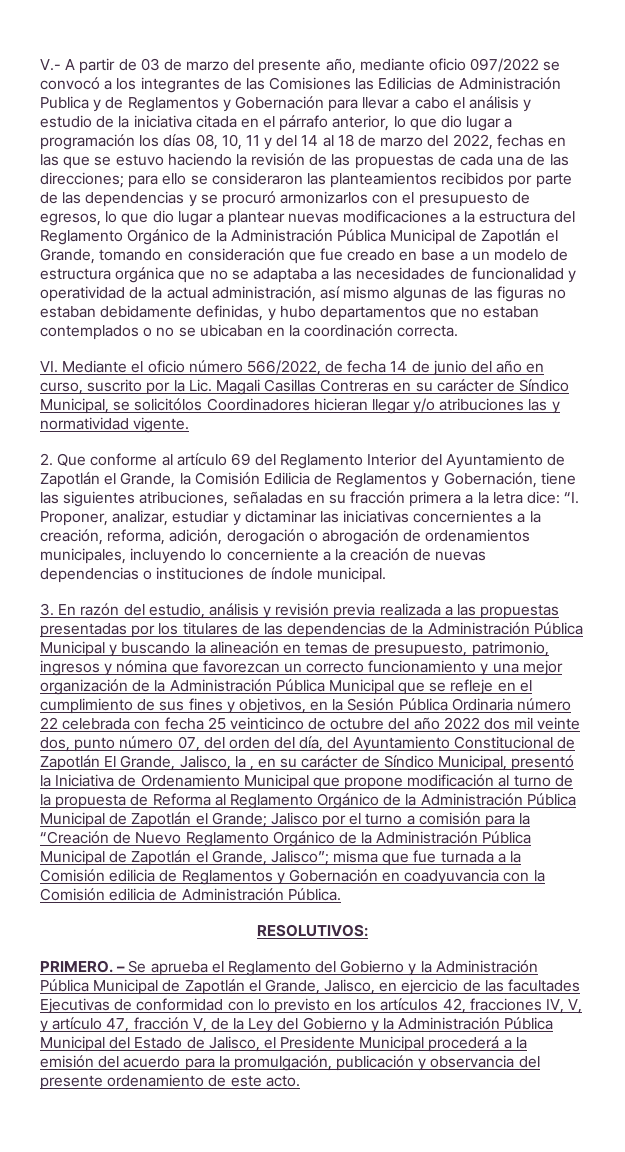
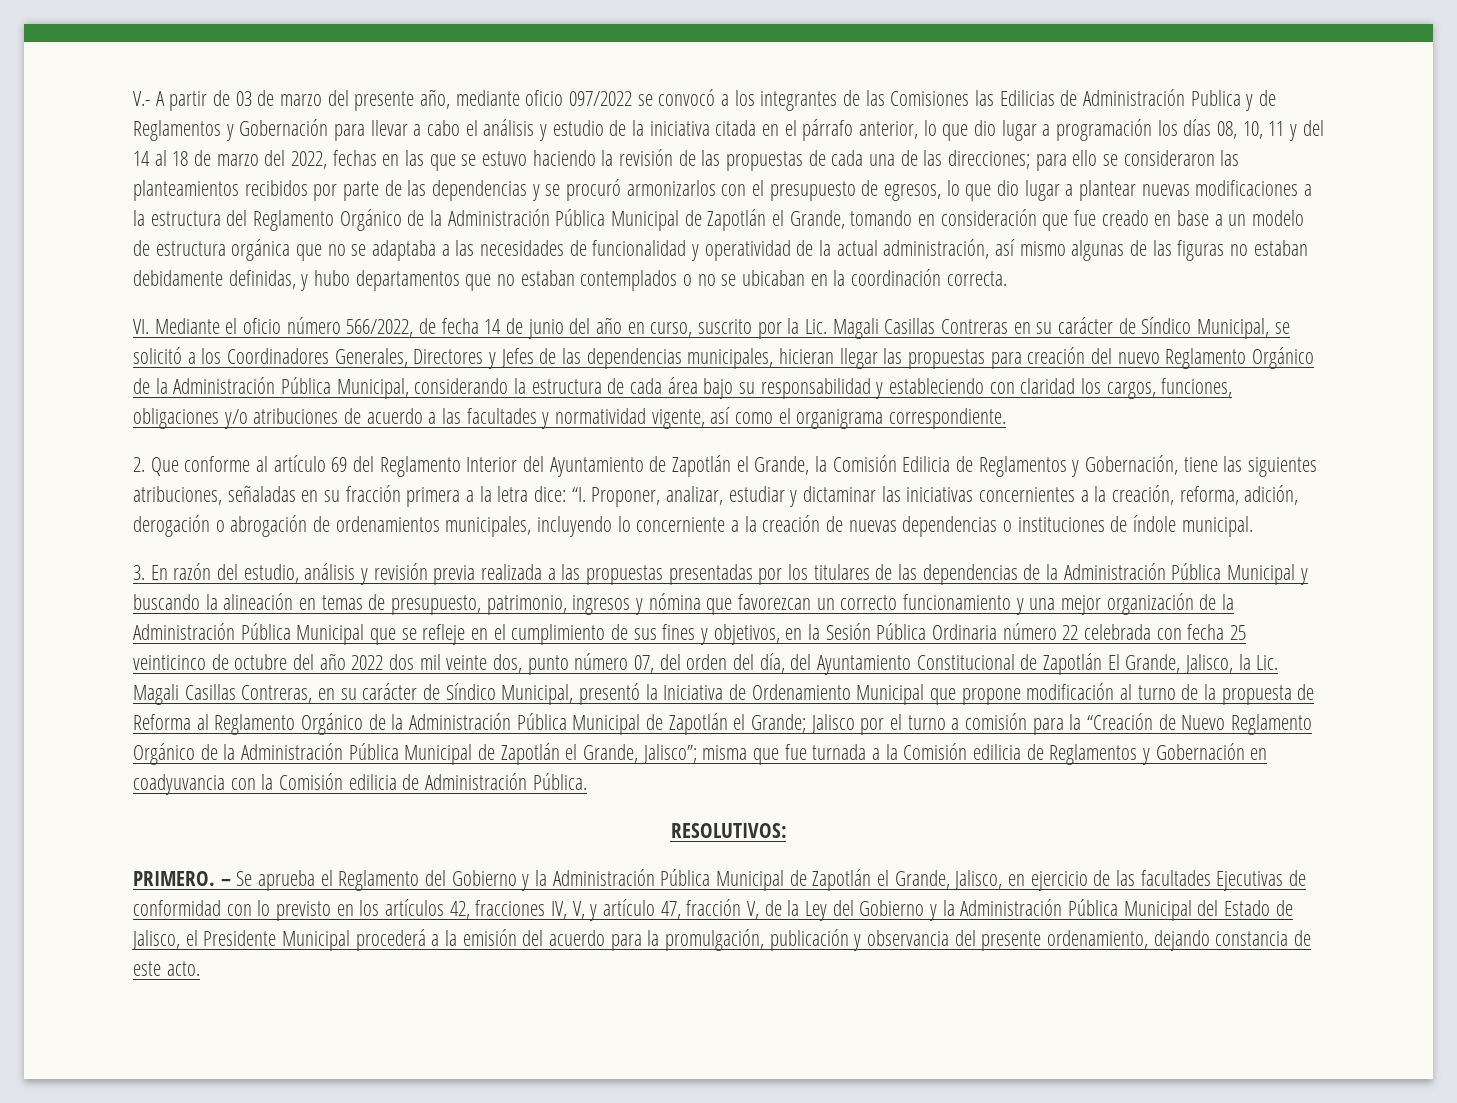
- VI. Mediante el oficio número 566/2022, de fecha 14 de junio del año en curso, suscrito por la Lic. Magali Casillas Contreras en su carácter de Síndico Municipal, se solicitólos Coordinadores hicieran llegar y/o atribuciones las y normatividad vigente.
+ VI. Mediante el oficio número 566/2022, de fecha 14 de junio del año en curso, suscrito por la Lic. Magali Casillas Contreras en su carácter de Síndico Municipal, se solicitó a los Coordinadores Generales, Directores y Jefes de las dependencias municipales, hicieran llegar las propuestas para creación del nuevo Reglamento Orgánico de la Administración Pública Municipal, considerando la estructura de cada área bajo su responsabilidad y estableciendo con claridad los cargos, funciones, obligaciones y/o atribuciones de acuerdo a las facultades y normatividad vigente, así como el organigrama correspondiente.
- 3. En razón del estudio, análisis y revisión previa realizada a las propuestas presentadas por los titulares de las dependencias de la Administración Pública Municipal y buscando la alineación en temas de presupuesto, patrimonio, ingresos y nómina que favorezcan un correcto funcionamiento y una mejor organización de la Administración Pública Municipal que se refleje en el cumplimiento de sus fines y objetivos, en la Sesión Pública Ordinaria número 22 celebrada con fecha 25 veinticinco de octubre del año 2022 dos mil veinte dos, punto número 07, del orden del día, del Ayuntamiento Constitucional de Zapotlán El Grande, Jalisco, la , en su carácter de Síndico Municipal, presentó la Iniciativa de Ordenamiento Municipal que propone modificación al turno de la propuesta de Reforma al Reglamento Orgánico de la Administración Pública Municipal de Zapotlán el Grande;
+ 3. En razón del estudio, análisis y revisión previa realizada a las propuestas presentadas por los titulares de las dependencias de la Administración Pública Municipal y buscando la alineación en temas de presupuesto, patrimonio, ingresos y nómina que favorezcan un correcto funcionamiento y una mejor organización de la Administración Pública Municipal que se refleje en el cumplimiento de sus fines y objetivos, en la Sesión Pública Ordinaria número 22 celebrada con fecha 25 veinticinco de octubre del año 2022 dos mil veinte dos, punto número 07, del orden del día, del Ayuntamiento Constitucional de Zapotlán El Grande, Jalisco, la Lic. Magali Casillas Contreras, en su carácter de Síndico Municipal, presentó la Iniciativa de Ordenamiento Municipal que propone modificación al turno de la propuesta de Reforma al Reglamento Orgánico de la Administración Pública Municipal de Zapotlán el Grande;
- – Se aprueba el Reglamento del Gobierno y la Administración Pública Municipal de Zapotlán el Grande, Jalisco, en ejercicio de las facultades Ejecutivas de conformidad con lo previsto en los artículos 42, fracciones IV, V, y artículo 47, fracción V, de la Ley del Gobierno y la Administración Pública Municipal del Estado de Jalisco, el Presidente Municipal procederá a la emisión del acuerdo para la promulgación, publicación y observancia del presente ordenamiento de este acto.
+ – Se aprueba el Reglamento del Gobierno y la Administración Pública Municipal de Zapotlán el Grande, Jalisco, en ejercicio de las facultades Ejecutivas de conformidad con lo previsto en los artículos 42, fracciones IV, V, y artículo 47, fracción V, de la Ley del Gobierno y la Administración Pública Municipal del Estado de Jalisco, el Presidente Municipal procederá a la emisión del acuerdo para la promulgación, publicación y observancia del presente ordenamiento, dejando constancia de este acto.

